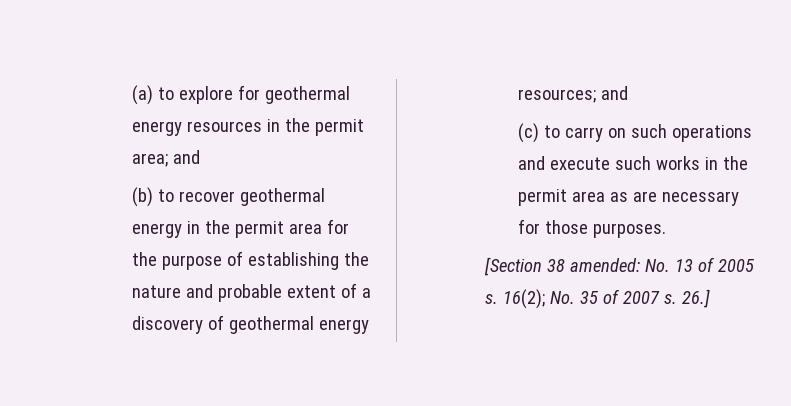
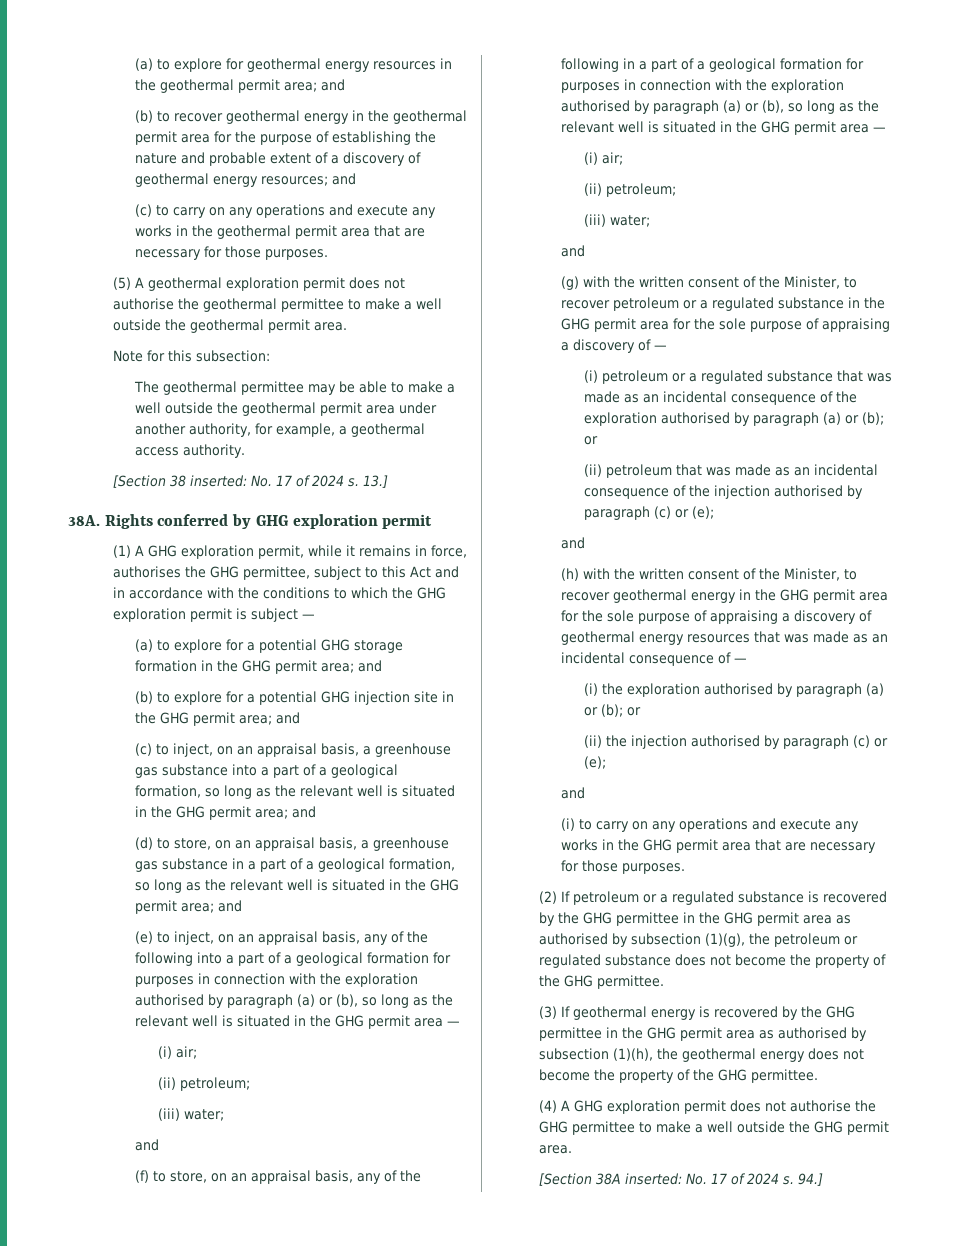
- (a) to explore for geothermal energy resources in the permit area; and
+ (a) to explore for geothermal energy resources in the geothermal permit area; and
- (b) to recover geothermal energy in the permit area for the purpose of establishing the nature and probable extent of a discovery of geothermal energy resources; and
+ (b) to recover geothermal energy in the geothermal permit area for the purpose of establishing the nature and probable extent of a discovery of geothermal energy resources; and
- (c) to carry on such operations and execute such works in the permit area as are necessary for those purposes.
- [Section 38 amended: No. 13 of 2005 s. 16(2); No. 35 of 2007 s. 26.]
+ (c) to carry on any operations and execute any works in the geothermal permit area that are necessary for those purposes.
+ (5) A geothermal exploration permit does not authorise the geothermal permittee to make a well outside the geothermal permit area.
+ Note for this subsection:
+ The geothermal permittee may be able to make a well outside the geothermal permit area under another authority, for example, a geothermal access authority.
+ [Section 38 inserted: No. 17 of 2024 s. 13.]
+ 38A. Rights conferred by GHG exploration permit
+ (1) A GHG exploration permit, while it remains in force, authorises the GHG permittee, subject to this Act and in accordance with the conditions to which the GHG exploration permit is subject —
+ (a) to explore for a potential GHG storage formation in the GHG permit area; and
+ (b) to explore for a potential GHG injection site in the GHG permit area; and
+ (c) to inject, on an appraisal basis, a greenhouse gas substance into a part of a geological formation, so long as the relevant well is situated in the GHG permit area; and
+ (d) to store, on an appraisal basis, a greenhouse gas substance in a part of a geological formation, so long as the relevant well is situated in the GHG permit area; and
+ (e) to inject, on an appraisal basis, any of the following into a part of a geological formation for purposes in connection with the exploration authorised by paragraph (a) or (b), so long as the relevant well is situated in the GHG permit area —
+ (i) air;
+ (ii) petroleum;
+ (iii) water;
+ and
+ (f) to store, on an appraisal basis, any of the following in a part of a geological formation for purposes in connection with the exploration authorised by paragraph (a) or (b), so long as the relevant well is situated in the GHG permit area —
+ (i) air;
+ (ii) petroleum;
+ (iii) water;
+ and
+ (g) with the written consent of the Minister, to recover petroleum or a regulated substance in the GHG permit area for the sole purpose of appraising a discovery of —
+ (i) petroleum or a regulated substance that was made as an incidental consequence of the exploration authorised by paragraph (a) or (b); or
+ (ii) petroleum that was made as an incidental consequence of the injection authorised by paragraph (c) or (e);
+ and
+ (h) with the written consent of the Minister, to recover geothermal energy in the GHG permit area for the sole purpose of appraising a discovery of geothermal energy resources that was made as an incidental consequence of —
+ (i) the exploration authorised by paragraph (a) or (b); or
+ (ii) the injection authorised by paragraph (c) or (e);
+ and
+ (i) to carry on any operations and execute any works in the GHG permit area that are necessary for those purposes.
+ (2) If petroleum or a regulated substance is recovered by the GHG permittee in the GHG permit area as authorised by subsection (1)(g), the petroleum or regulated substance does not become the property of the GHG permittee.
+ (3) If geothermal energy is recovered by the GHG permittee in the GHG permit area as authorised by subsection (1)(h), the geothermal energy does not become the property of the GHG permittee.
+ (4) A GHG exploration permit does not authorise the GHG permittee to make a well outside the GHG permit area.
+ [Section 38A inserted: No. 17 of 2024 s. 94.]

